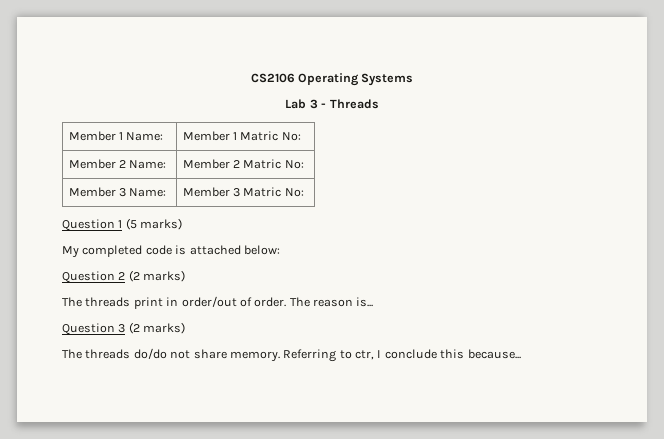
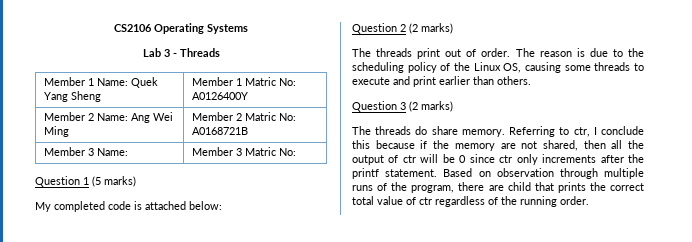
- Member 1 Name: | Member 1 Matric No:
+ Member 1 Name: Quek Yang Sheng | Member 1 Matric No: A0126400Y
- Member 2 Name: | Member 2 Matric No:
+ Member 2 Name: Ang Wei Ming | Member 2 Matric No: A0168721B
- The threads print in order/out of order.
+ The threads print out of order.
- The reason is...
+ The reason is due to the scheduling policy of the Linux OS, causing some threads to execute and print earlier than others.
- The threads do/do not share memory.
+ The threads do share memory.
- Referring to ctr, I conclude this because...
+ Referring to ctr, I conclude this because if the memory are not shared, then all the output of ctr will be 0 since ctr only increments after the printf statement. Based on observation through multiple runs of the program, there are child that prints the correct total value of ctr regardless of the running order.

